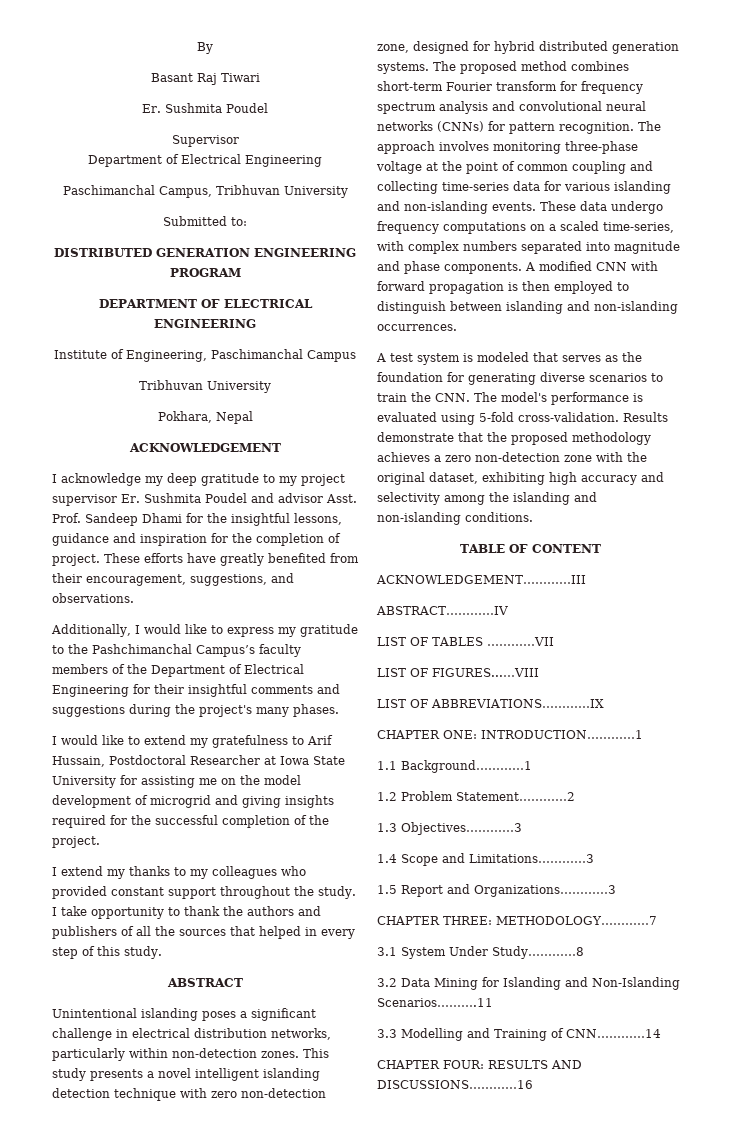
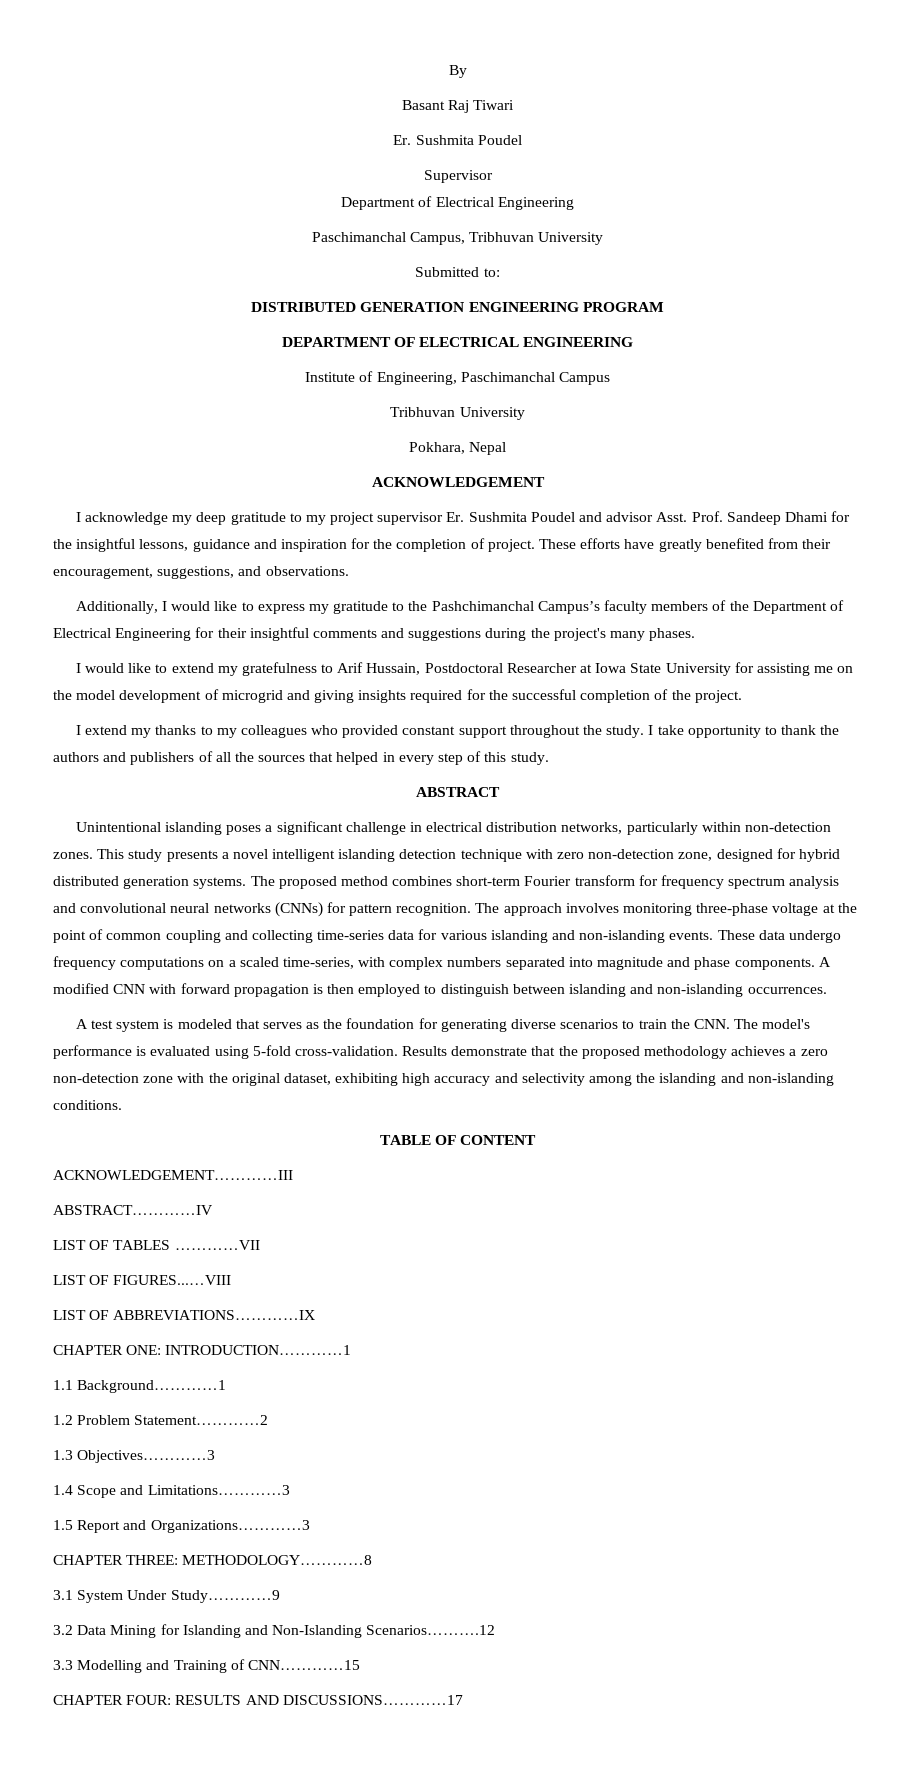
- CHAPTER THREE: METHODOLOGY…………7
+ CHAPTER THREE: METHODOLOGY…………8
- 3.1 System Under Study…………8
+ 3.1 System Under Study…………9
- 3.2 Data Mining for Islanding and Non-Islanding Scenarios……….11
+ 3.2 Data Mining for Islanding and Non-Islanding Scenarios……….12
- 3.3 Modelling and Training of CNN…………14
+ 3.3 Modelling and Training of CNN…………15
- CHAPTER FOUR: RESULTS AND DISCUSSIONS…………16
+ CHAPTER FOUR: RESULTS AND DISCUSSIONS…………17

